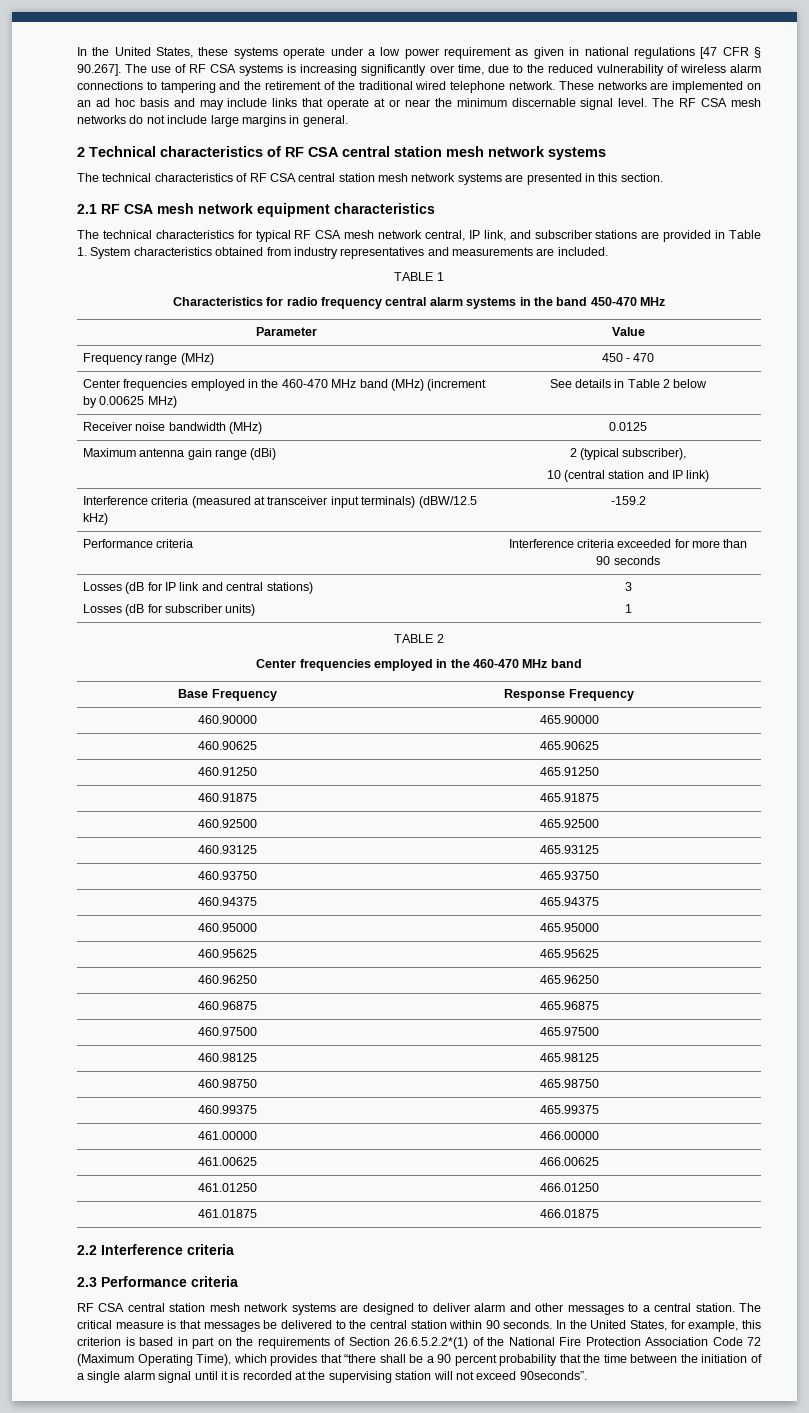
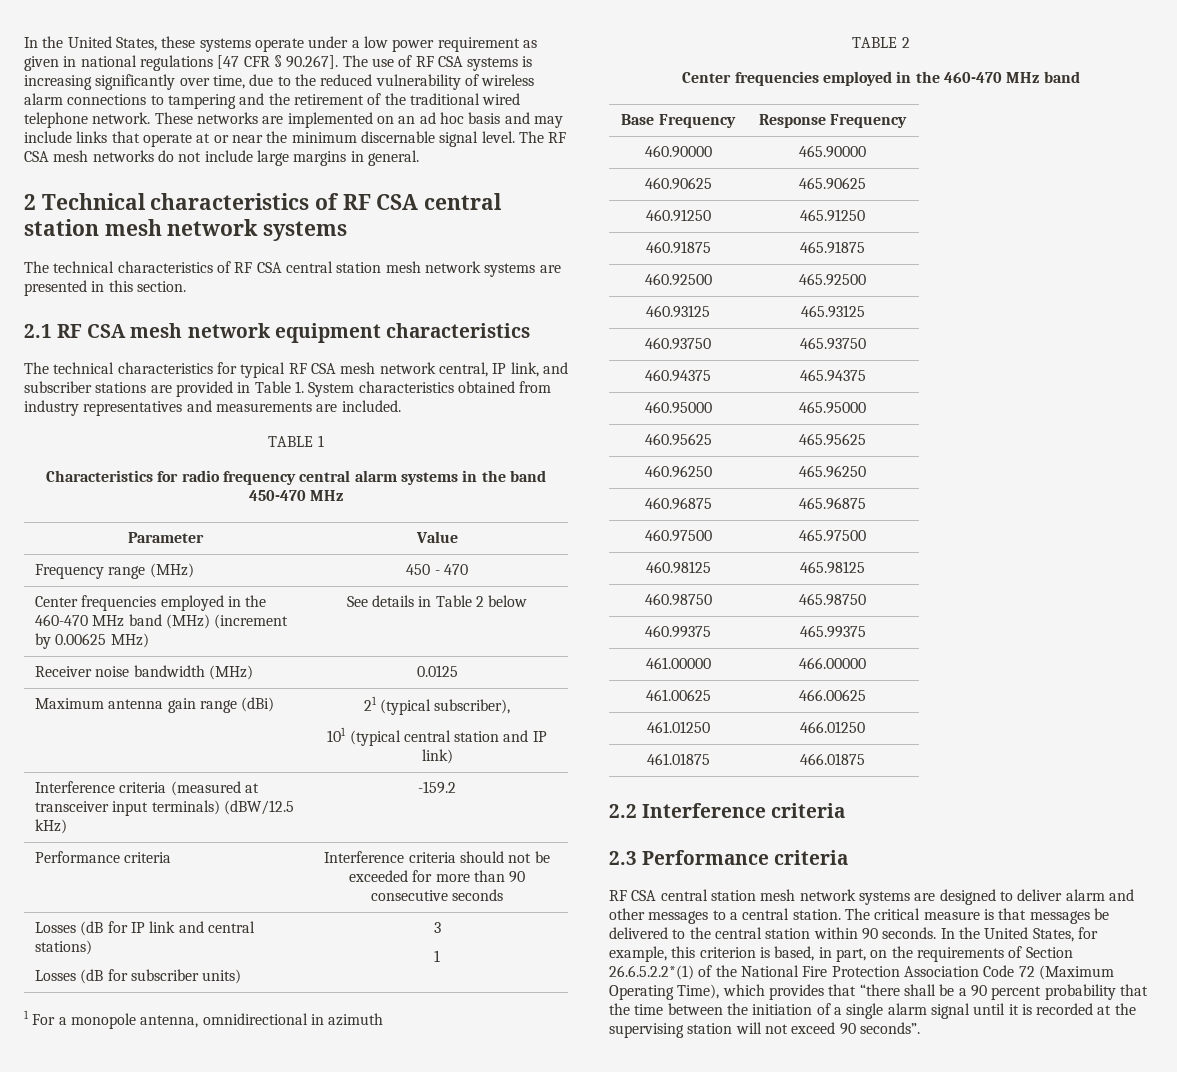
- Maximum antenna gain range (dBi) | 2 (typical subscriber),
- 10 (central station and IP link)
+ Maximum antenna gain range (dBi) | 21 (typical subscriber),
+ 101 (typical central station and IP link)
- Performance criteria | Interference criteria exceeded for more than 90 seconds
+ Performance criteria | Interference criteria should not be exceeded for more than 90 consecutive seconds
+ 1 For a monopole antenna, omnidirectional in azimuth
- In the United States, for example, this criterion is based in part on the requirements of Section 26.6.5.2.2*(1) of the National Fire Protection Association Code 72 (Maximum Operating Time), which provides that “there shall be a 90 percent probability that the time between the initiation of a single alarm signal until it is recorded at the supervising station will not exceed 90seconds”.
+ In the United States, for example, this criterion is based, in part, on the requirements of Section 26.6.5.2.2*(1) of the National Fire Protection Association Code 72 (Maximum Operating Time), which provides that “there shall be a 90 percent probability that the time between the initiation of a single alarm signal until it is recorded at the supervising station will not exceed 90 seconds”.

